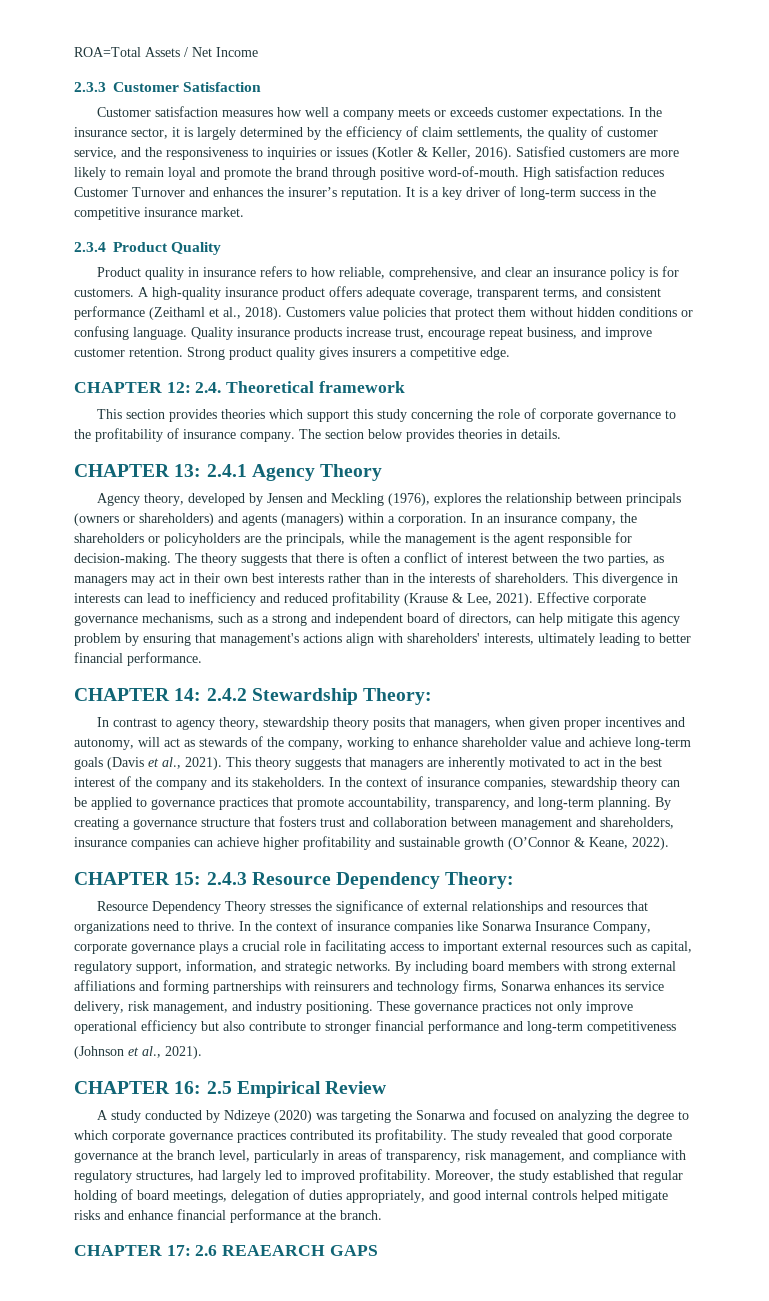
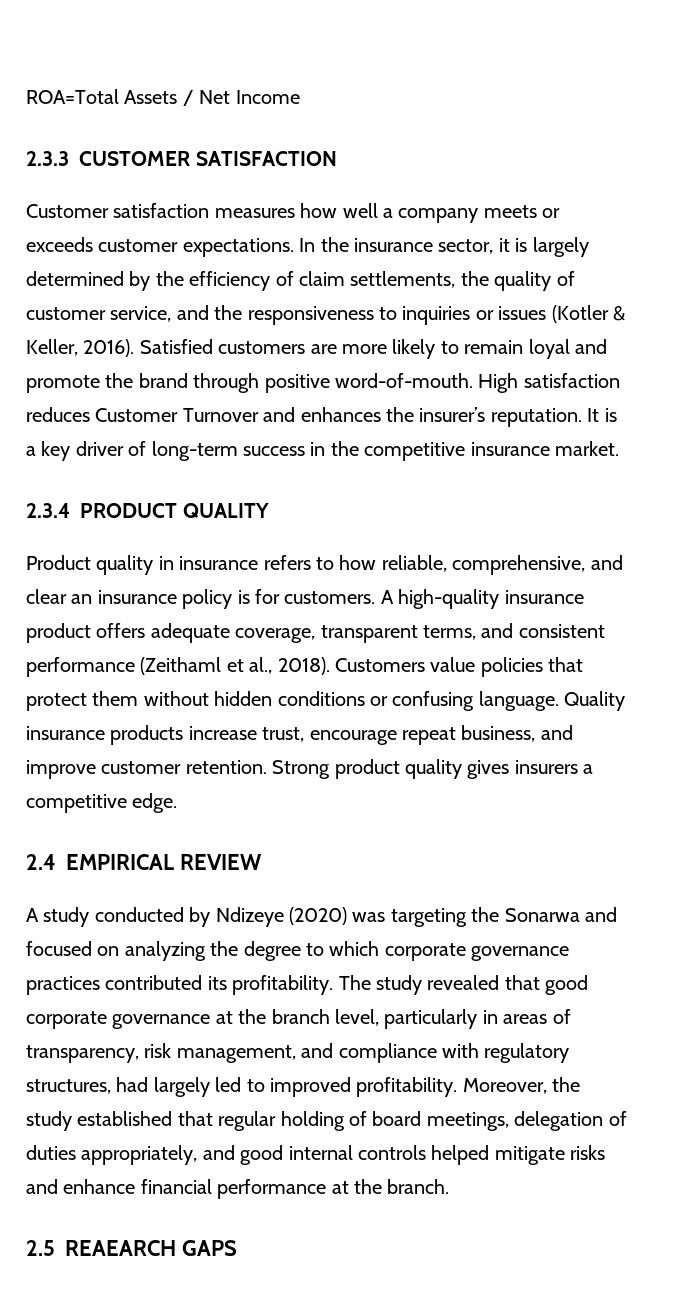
- 2.3.3 Customer Satisfaction
+ 2.3.3 CUSTOMER SATISFACTION
- 2.3.4 Product Quality
+ 2.3.4 PRODUCT QUALITY
- CHAPTER 12: 2.4. Theoretical framework
- This section provides theories which support this study concerning the role of corporate governance to the profitability of insurance company. The section below provides theories in details.
- CHAPTER 13: 2.4.1 Agency Theory
- Agency theory, developed by Jensen and Meckling (1976), explores the relationship between principals (owners or shareholders) and agents (managers) within a corporation. In an insurance company, the shareholders or policyholders are the principals, while the management is the agent responsible for decision-making. The theory suggests that there is often a conflict of interest between the two parties, as managers may act in their own best interests rather than in the interests of shareholders. This divergence in interests can lead to inefficiency and reduced profitability (Krause & Lee, 2021). Effective corporate governance mechanisms, such as a strong and independent board of directors, can help mitigate this agency problem by ensuring that management's actions align with shareholders' interests, ultimately leading to better financial performance.
- CHAPTER 14: 2.4.2 Stewardship Theory:
- In contrast to agency theory, stewardship theory posits that managers, when given proper incentives and autonomy, will act as stewards of the company, working to enhance shareholder value and achieve long-term goals (Davis et al., 2021). This theory suggests that managers are inherently motivated to act in the best interest of the company and its stakeholders. In the context of insurance companies, stewardship theory can be applied to governance practices that promote accountability, transparency, and long-term planning. By creating a governance structure that fosters trust and collaboration between management and shareholders, insurance companies can achieve higher profitability and sustainable growth (O’Connor & Keane, 2022).
- CHAPTER 15: 2.4.3 Resource Dependency Theory:
- Resource Dependency Theory stresses the significance of external relationships and resources that organizations need to thrive. In the context of insurance companies like Sonarwa Insurance Company, corporate governance plays a crucial role in facilitating access to important external resources such as capital, regulatory support, information, and strategic networks. By including board members with strong external affiliations and forming partnerships with reinsurers and technology firms, Sonarwa enhances its service delivery, risk management, and industry positioning. These governance practices not only improve operational efficiency but also contribute to stronger financial performance and long-term competitiveness
- (Johnson et al., 2021).
- CHAPTER 16: 2.5 Empirical Review
+ 2.4 EMPIRICAL REVIEW
- CHAPTER 17: 2.6 REAEARCH GAPS
+ 2.5 REAEARCH GAPS

